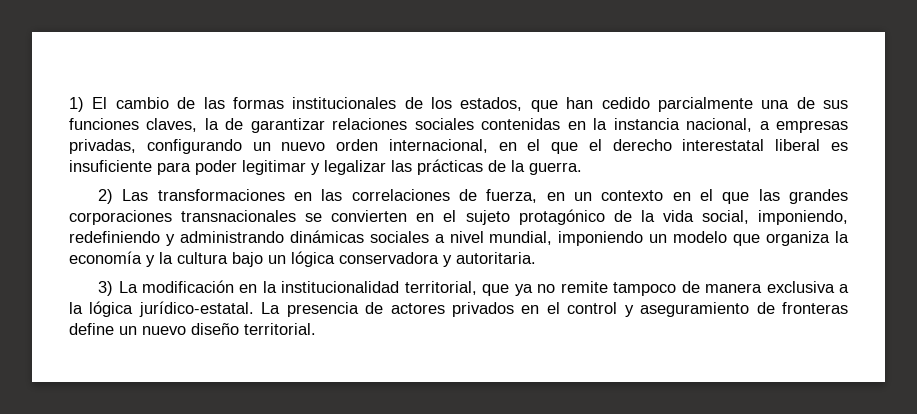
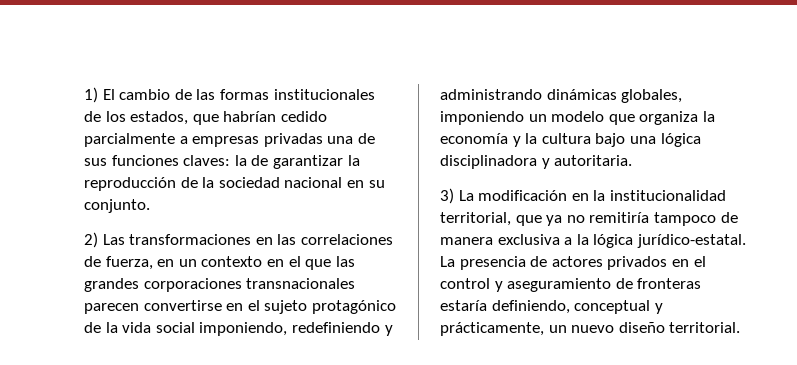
- 1) El cambio de las formas institucionales de los estados, que han cedido parcialmente una de sus funciones claves, la de garantizar relaciones sociales contenidas en la instancia nacional, a empresas privadas, configurando un nuevo orden internacional, en el que el derecho interestatal liberal es insuficiente para poder legitimar y legalizar las prácticas de la guerra.
+ 1) El cambio de las formas institucionales de los estados, que habrían cedido parcialmente a empresas privadas una de sus funciones claves: la de garantizar la reproducción de la sociedad nacional en su conjunto.
- 2) Las transformaciones en las correlaciones de fuerza, en un contexto en el que las grandes corporaciones transnacionales se convierten en el sujeto protagónico de la vida social, imponiendo, redefiniendo y administrando dinámicas sociales a nivel mundial, imponiendo un modelo que organiza la economía y la cultura bajo un lógica conservadora y autoritaria.
+ 2) Las transformaciones en las correlaciones de fuerza, en un contexto en el que las grandes corporaciones transnacionales parecen convertirse en el sujeto protagónico de la vida social imponiendo, redefiniendo y administrando dinámicas globales, imponiendo un modelo que organiza la economía y la cultura bajo una lógica disciplinadora y autoritaria.
- 3) La modificación en la institucionalidad territorial, que ya no remite tampoco de manera exclusiva a la lógica jurídico-estatal.
+ 3) La modificación en la institucionalidad territorial, que ya no remitiría tampoco de manera exclusiva a la lógica jurídico-estatal.
- La presencia de actores privados en el control y aseguramiento de fronteras define un nuevo diseño territorial.
+ La presencia de actores privados en el control y aseguramiento de fronteras estaría definiendo, conceptual y prácticamente, un nuevo diseño territorial.

